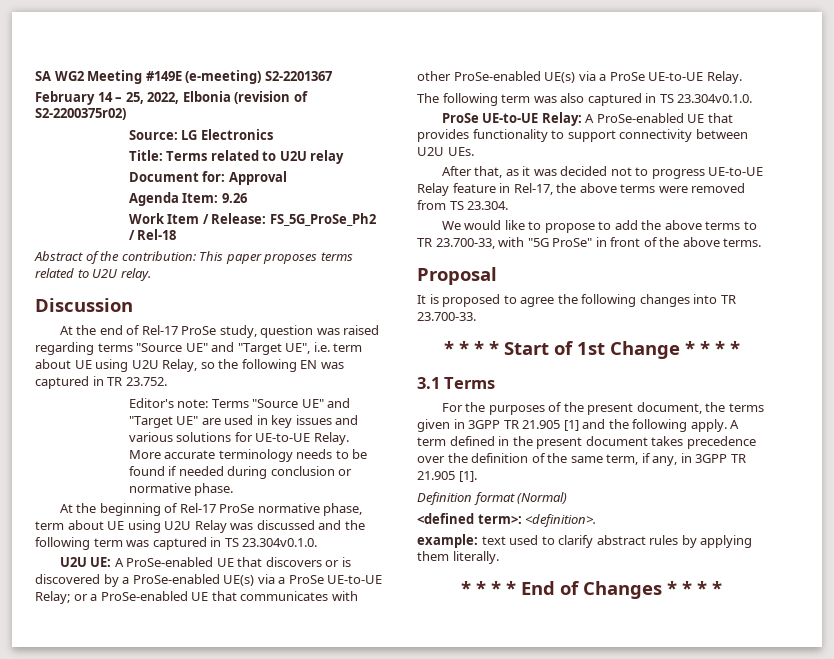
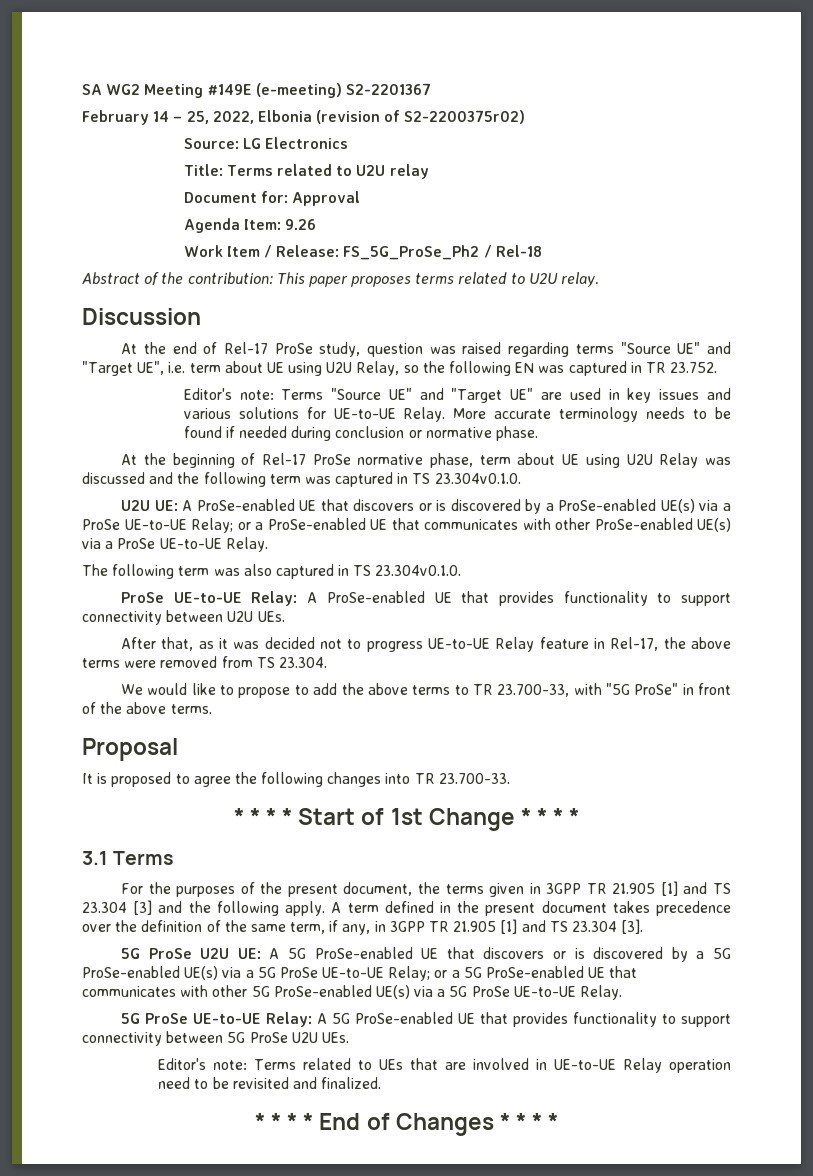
- For the purposes of the present document, the terms given in 3GPP TR 21.905 [1] and the following apply.
+ For the purposes of the present document, the terms given in 3GPP TR 21.905 [1] and TS 23.304 [3] and the following apply.
- A term defined in the present document takes precedence over the definition of the same term, if any, in 3GPP TR 21.905 [1].
- Definition format (Normal)
- <defined term>: <definition>.
- example: text used to clarify abstract rules by applying them literally.
+ A term defined in the present document takes precedence over the definition of the same term, if any, in 3GPP TR 21.905 [1] and TS 23.304 [3].
+ 5G ProSe U2U UE: A 5G ProSe-enabled UE that discovers or is discovered by a 5G ProSe-enabled UE(s) via a 5G ProSe UE-to-UE Relay; or a 5G ProSe-enabled UE that communicates with other 5G ProSe-enabled UE(s) via a 5G ProSe UE-to-UE Relay.
+ 5G ProSe UE-to-UE Relay: A 5G ProSe-enabled UE that provides functionality to support connectivity between 5G ProSe U2U UEs.
+ Editor's note: Terms related to UEs that are involved in UE-to-UE Relay operation need to be revisited and finalized.

